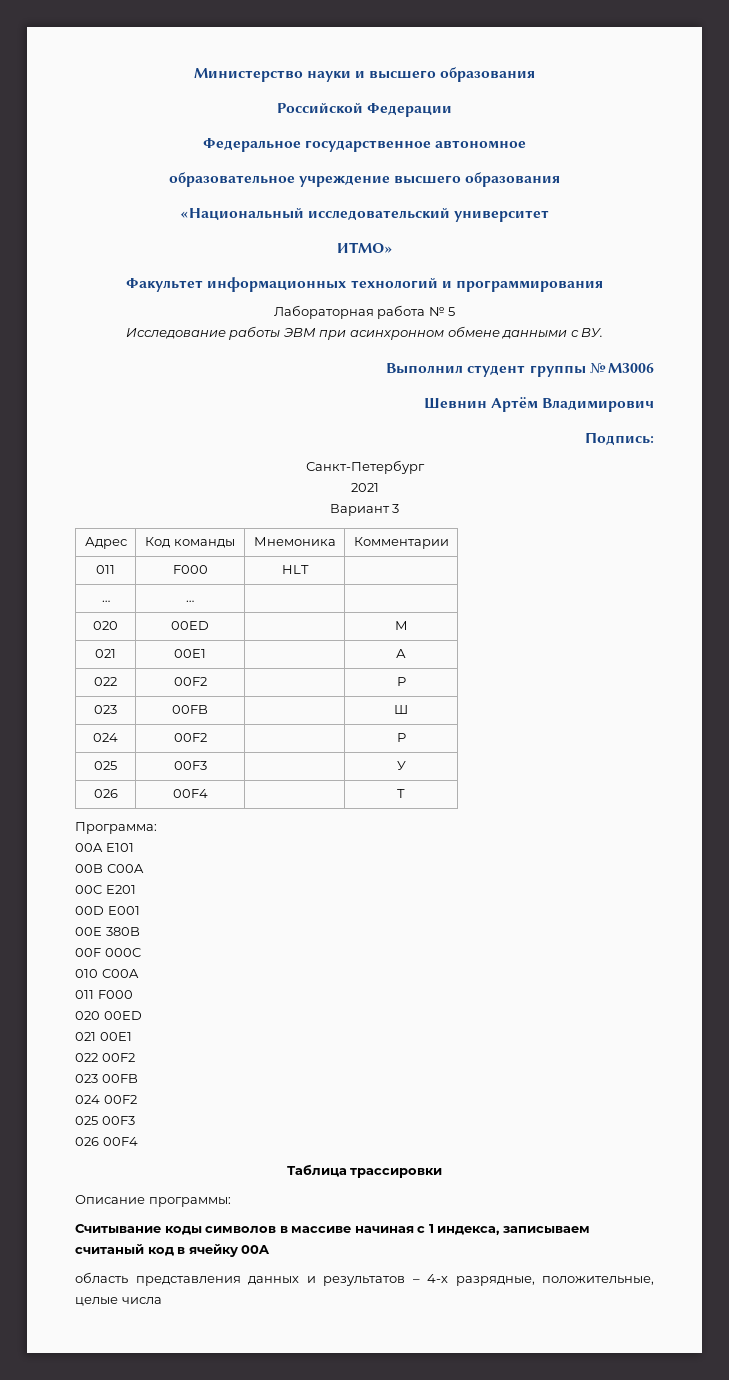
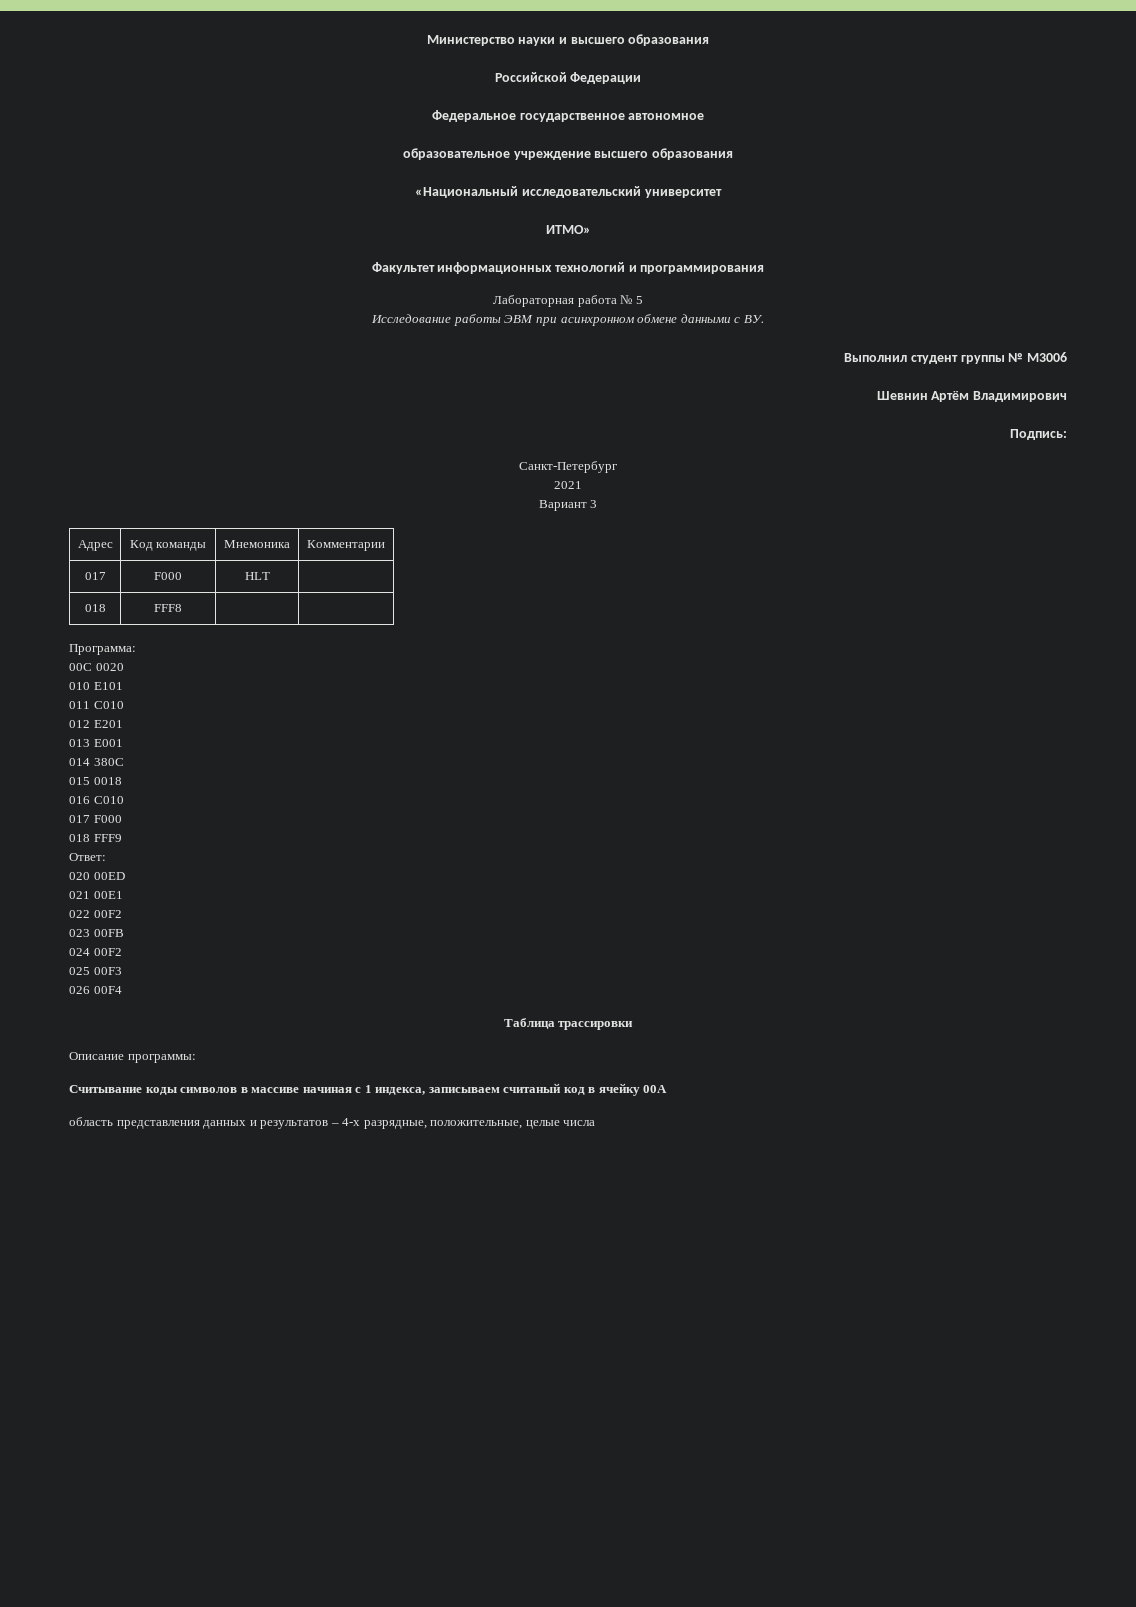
- 011 | F000 | HLT |
+ 017 | F000 | HLT |
- … | … | |
- 020 | 00ED | | М
- 021 | 00E1 | | А
- 022 | 00F2 | | Р
- 023 | 00FB | | Ш
- 024 | 00F2 | | Р
- 025 | 00F3 | | У
- 026 | 00F4 | | Т
+ 018 | FFF8 | |
  Программа:
- 00A E101
- 00B C00A
- 00C E201
+ 00C 0020
+ 010 E101
+ 011 C010
+ 012 E201
- 00D E001
+ 013 E001
- 00E 380B
- 00F 000C
- 010 C00A
- 011 F000
+ 014 380C
+ 015 0018
+ 016 C010
+ 017 F000
+ 018 FFF9
+ Ответ:

